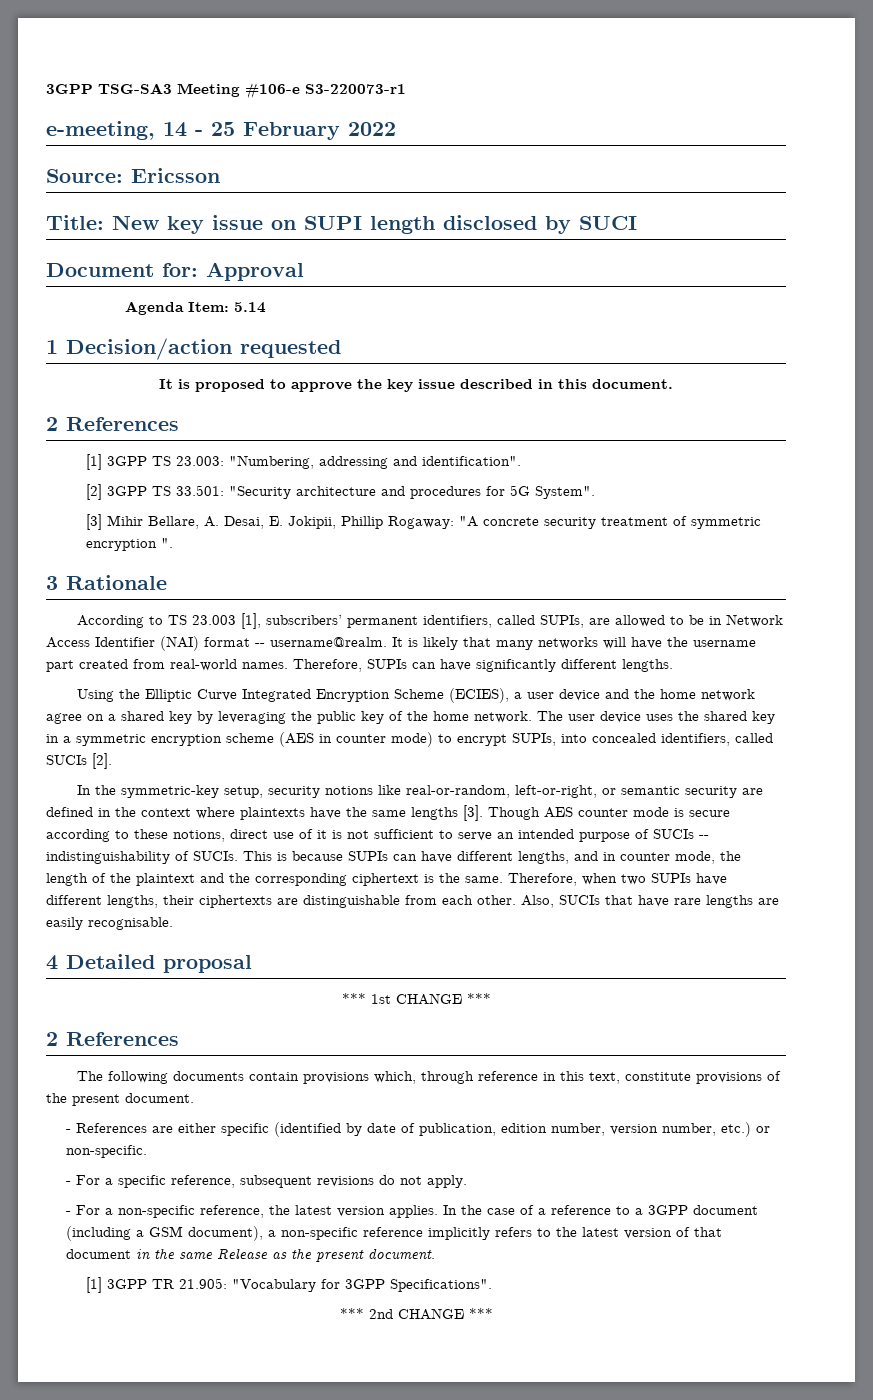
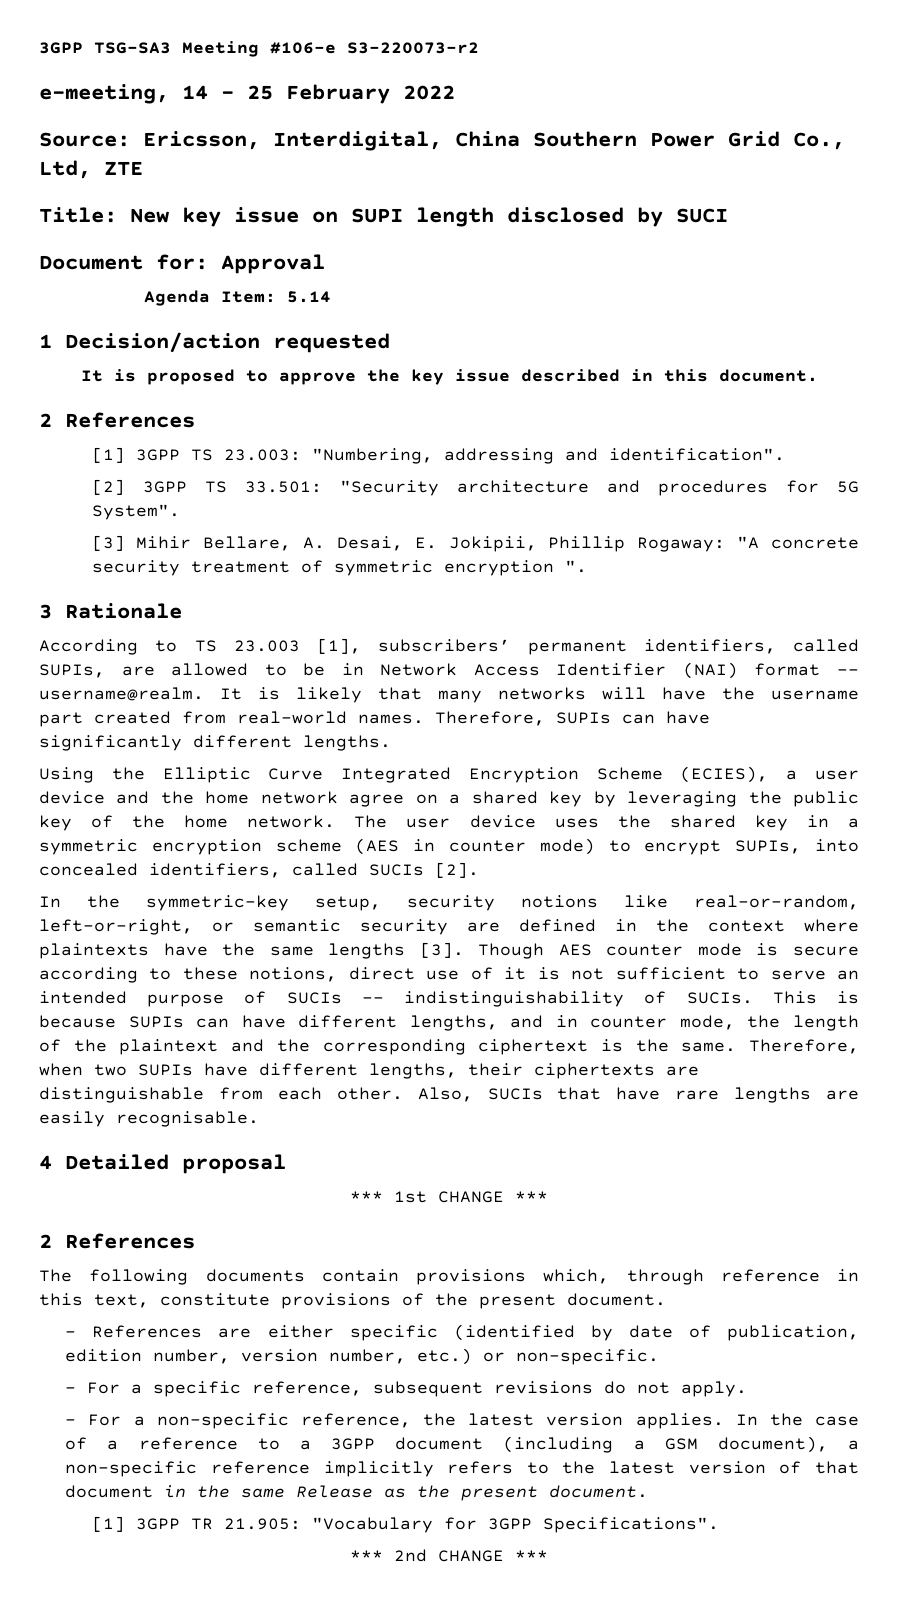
- 3GPP TSG-SA3 Meeting #106-e S3-220073-r1
+ 3GPP TSG-SA3 Meeting #106-e S3-220073-r2
- Source: Ericsson
+ Source: Ericsson, Interdigital, China Southern Power Grid Co., Ltd, ZTE

